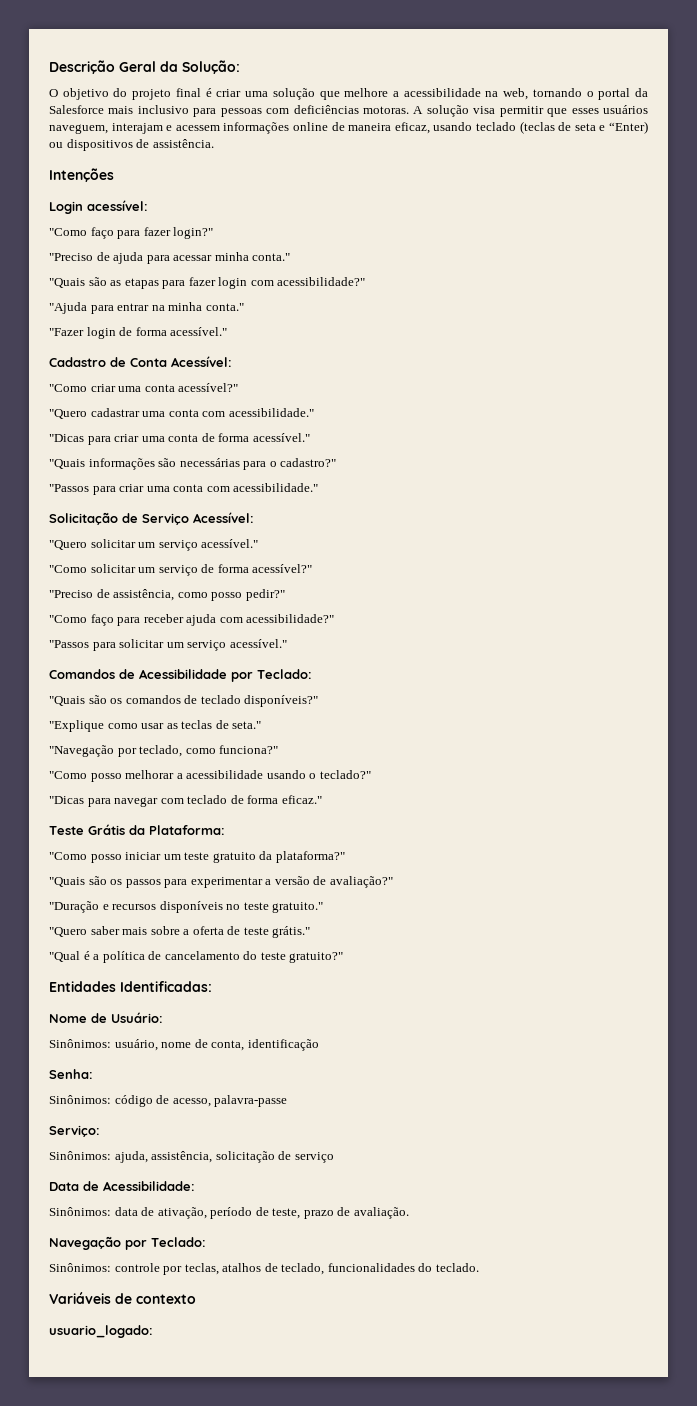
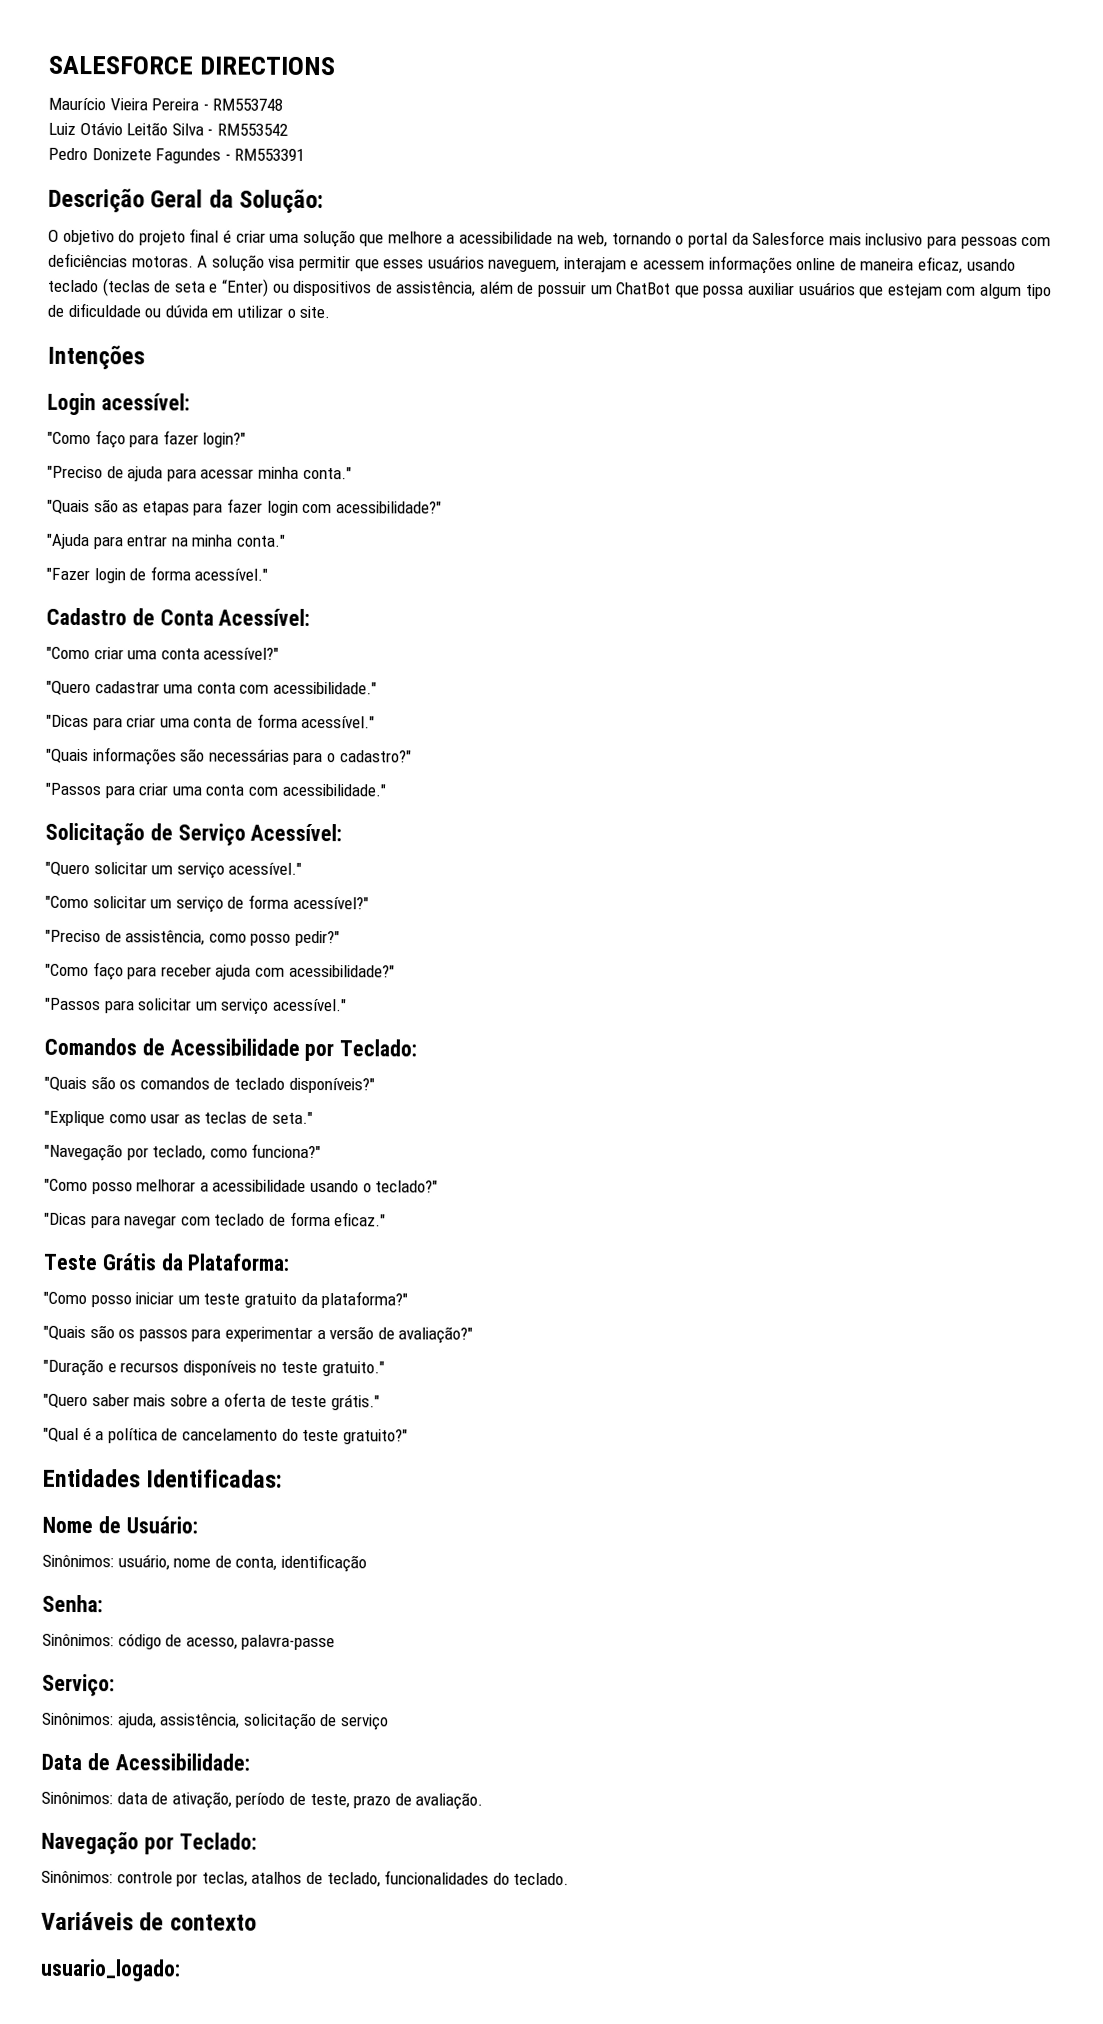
+ SALESFORCE DIRECTIONS
+ Maurício Vieira Pereira - RM553748
+ Luiz Otávio Leitão Silva - RM553542
+ Pedro Donizete Fagundes - RM553391
- A solução visa permitir que esses usuários naveguem, interajam e acessem informações online de maneira eficaz, usando teclado (teclas de seta e “Enter) ou dispositivos de assistência.
+ A solução visa permitir que esses usuários naveguem, interajam e acessem informações online de maneira eficaz, usando teclado (teclas de seta e “Enter) ou dispositivos de assistência, além de possuir um ChatBot que possa auxiliar usuários que estejam com algum tipo de dificuldade ou dúvida em utilizar o site.

